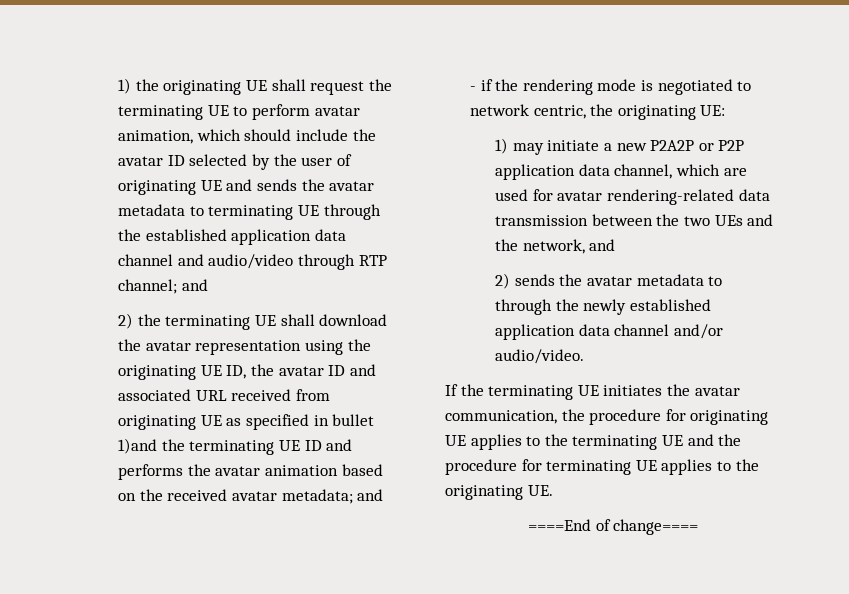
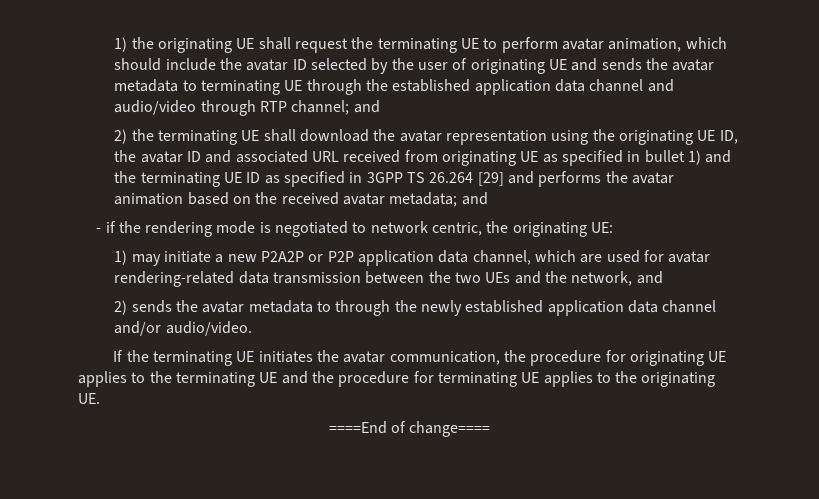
- 2) the terminating UE shall download the avatar representation using the originating UE ID, the avatar ID and associated URL received from originating UE as specified in bullet 1)and the terminating UE ID and performs the avatar animation based on the received avatar metadata; and
+ 2) the terminating UE shall download the avatar representation using the originating UE ID, the avatar ID and associated URL received from originating UE as specified in bullet 1) and the terminating UE ID as specified in 3GPP TS 26.264 [29] and performs the avatar animation based on the received avatar metadata; and

